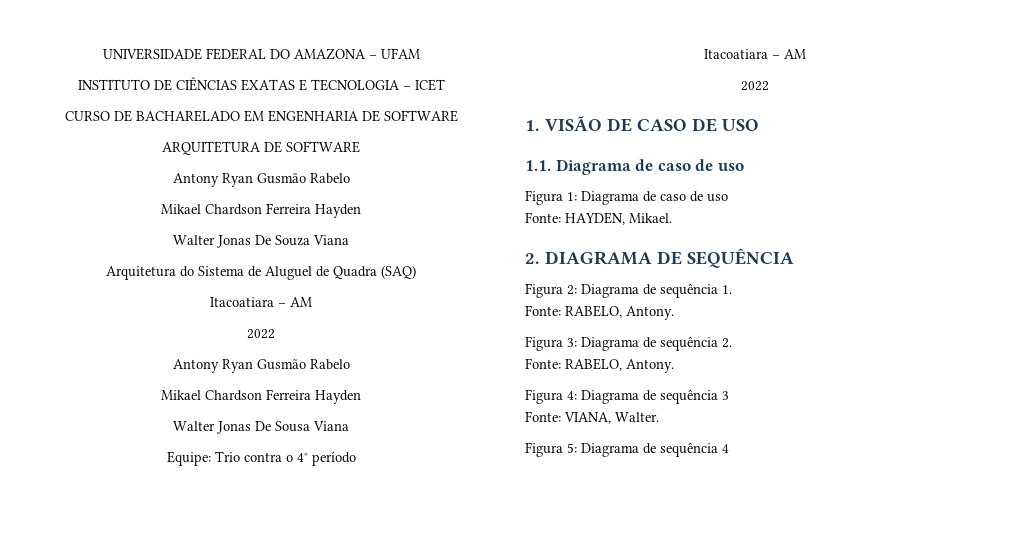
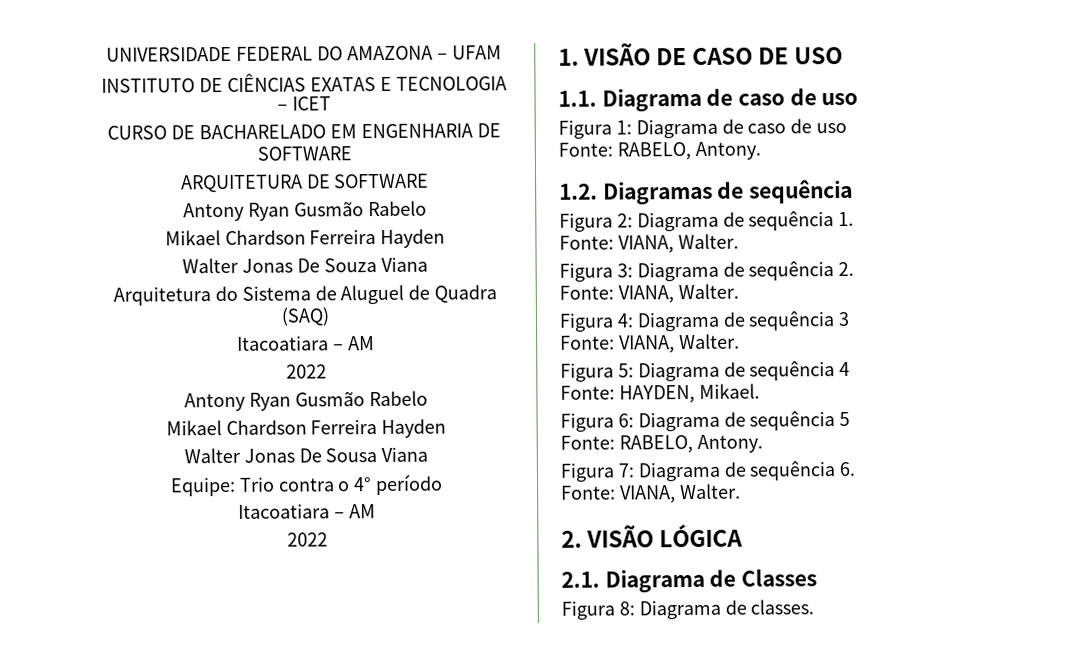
  Figura 1: Diagrama de caso de uso
- Fonte: HAYDEN, Mikael.
- 2. DIAGRAMA DE SEQUÊNCIA
+ Fonte: RABELO, Antony.
+ 1.2. Diagramas de sequência
  Figura 2: Diagrama de sequência 1.
- Fonte: RABELO, Antony.
+ Fonte: VIANA, Walter.
  Figura 3: Diagrama de sequência 2.
- Fonte: RABELO, Antony.
+ Fonte: VIANA, Walter.
+ Fonte: HAYDEN, Mikael.
+ Figura 6: Diagrama de sequência 5
+ Fonte: RABELO, Antony.
+ Figura 7: Diagrama de sequência 6.
+ Fonte: VIANA, Walter.
+ 2. VISÃO LÓGICA
+ 2.1. Diagrama de Classes
+ Figura 8: Diagrama de classes.

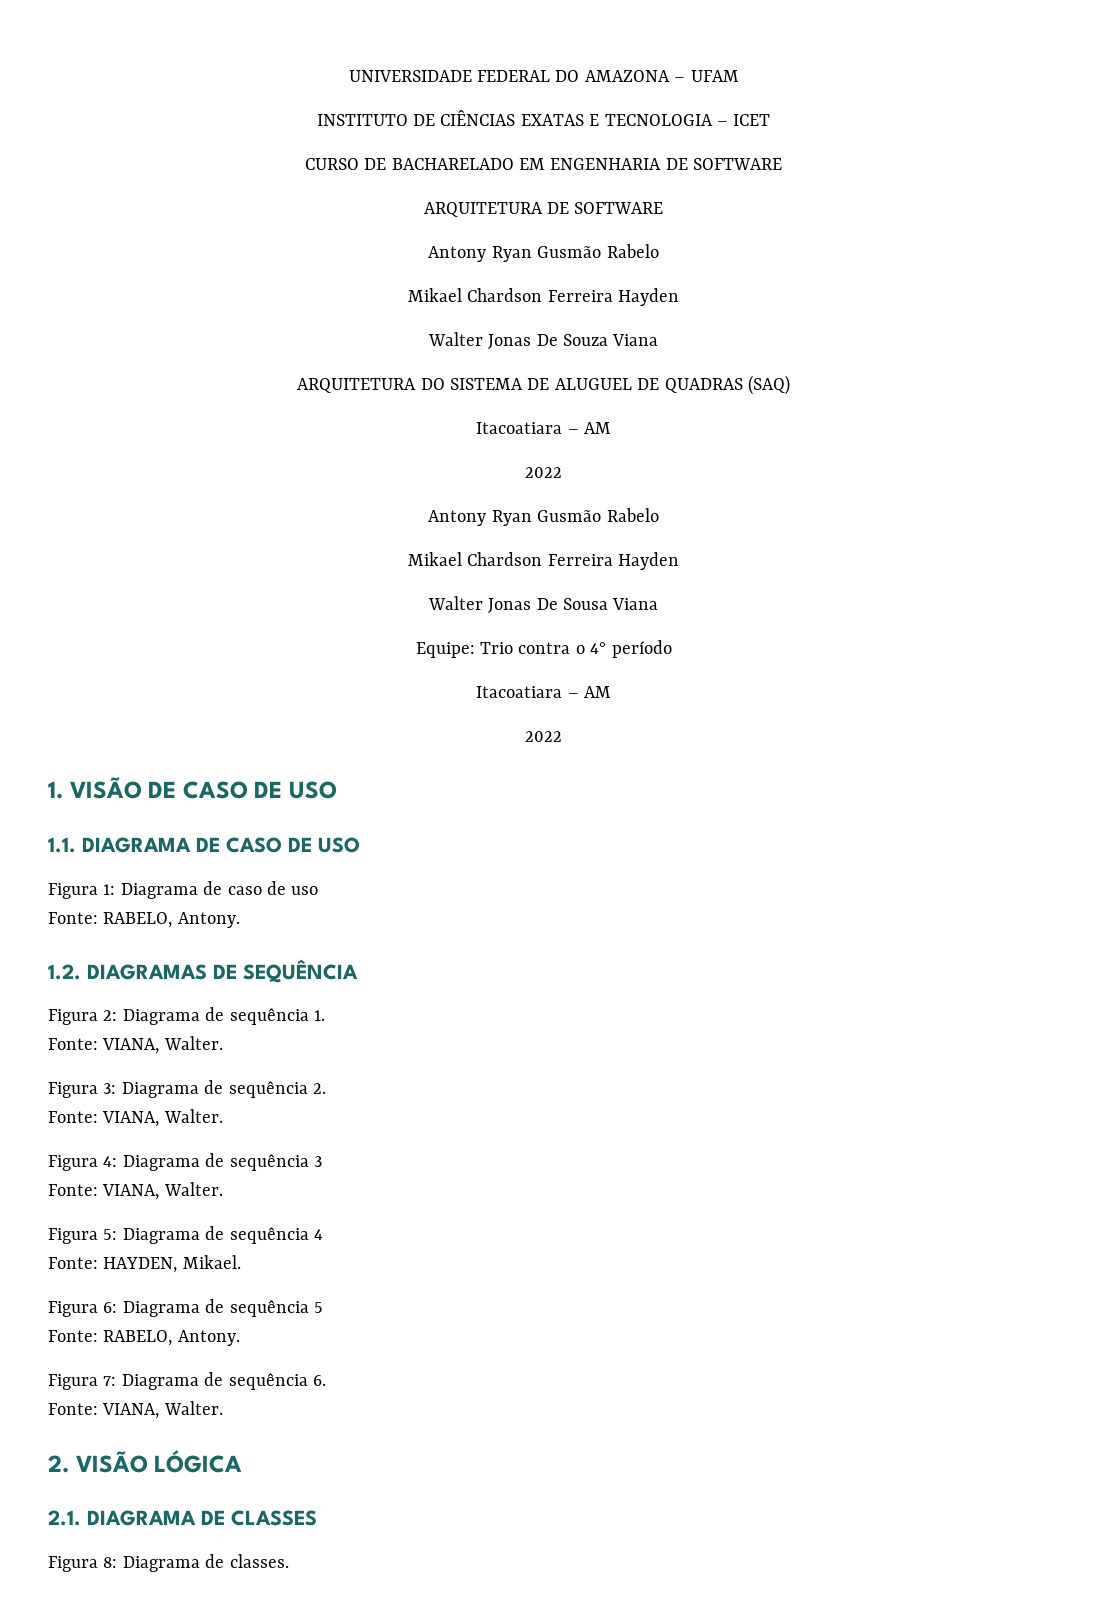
- Arquitetura do Sistema de Aluguel de Quadra (SAQ)
+ ARQUITETURA DO SISTEMA DE ALUGUEL DE QUADRAS (SAQ)
- 1.1. Diagrama de caso de uso
+ 1.1. DIAGRAMA DE CASO DE USO
- 1.2. Diagramas de sequência
+ 1.2. DIAGRAMAS DE SEQUÊNCIA
- 2.1. Diagrama de Classes
+ 2.1. DIAGRAMA DE CLASSES

